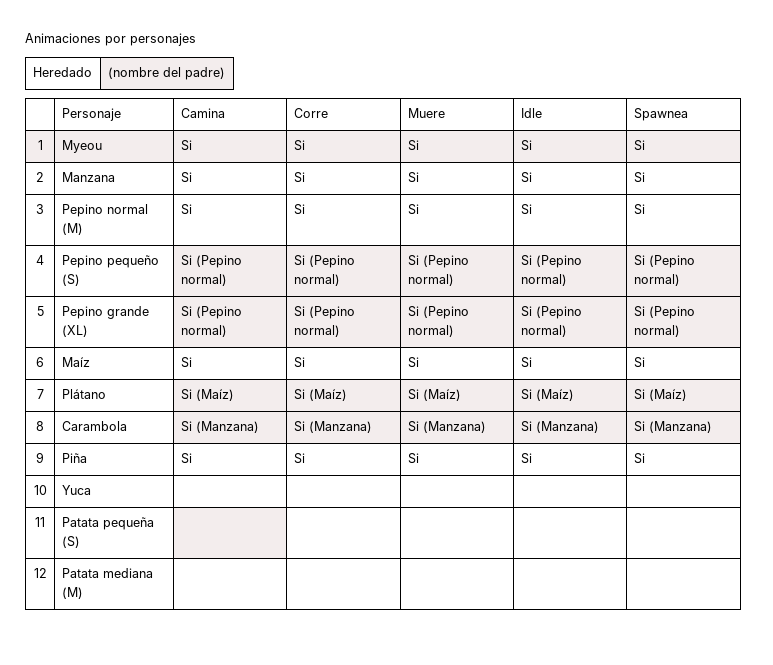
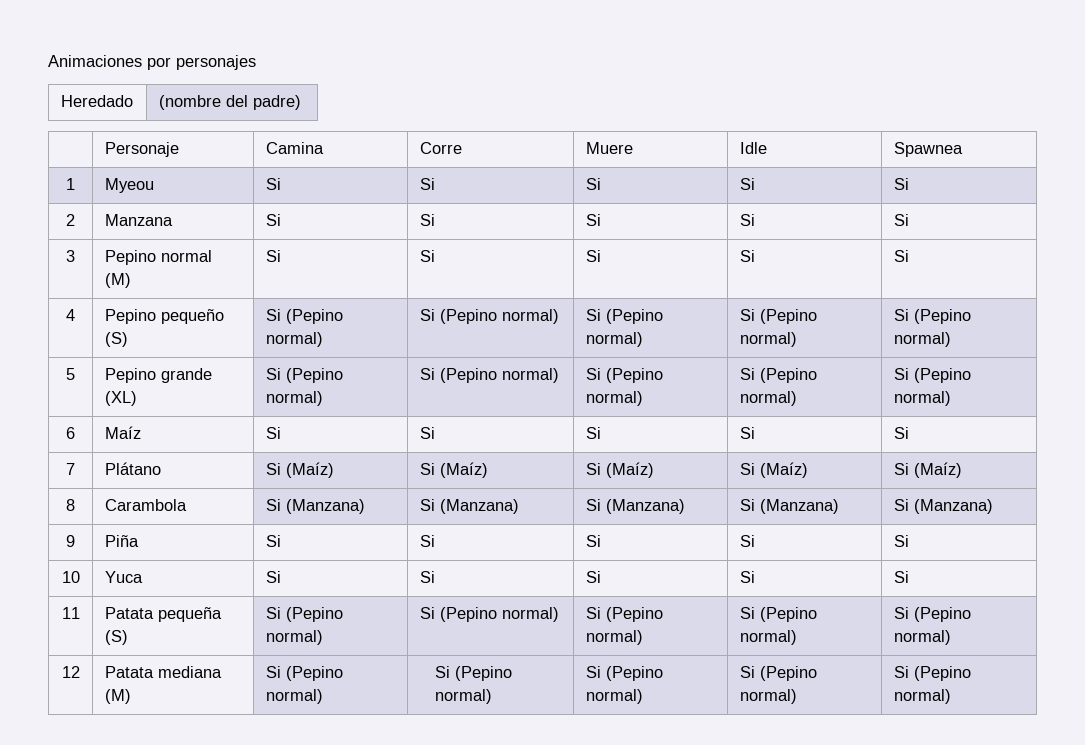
- 10 | Yuca | | | | |
+ 10 | Yuca | Si | Si | Si | Si | Si
- 11 | Patata pequeña (S) | | | | |
- 12 | Patata mediana (M) | | | | |
+ 11 | Patata pequeña (S) | Si (Pepino normal) | Si (Pepino normal) | Si (Pepino normal) | Si (Pepino normal) | Si (Pepino normal)
+ 12 | Patata mediana (M) | Si (Pepino normal) | Si (Pepino normal) | Si (Pepino normal) | Si (Pepino normal) | Si (Pepino normal)

